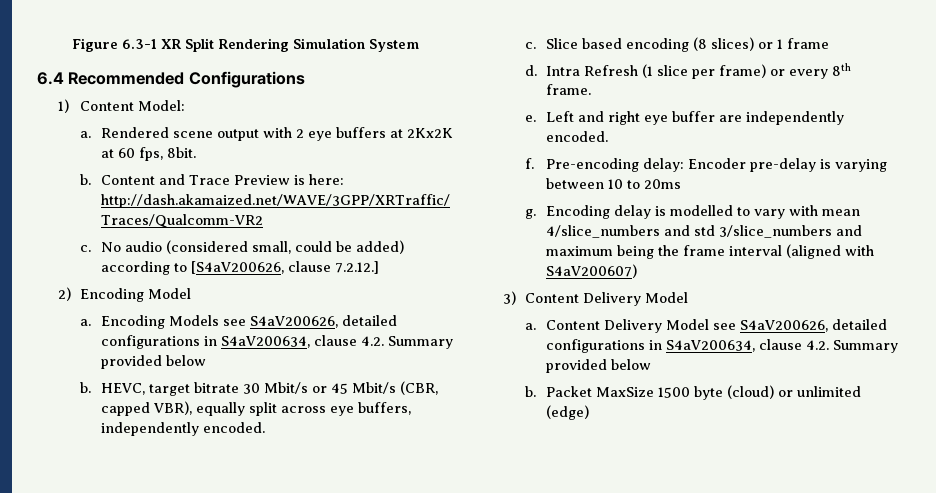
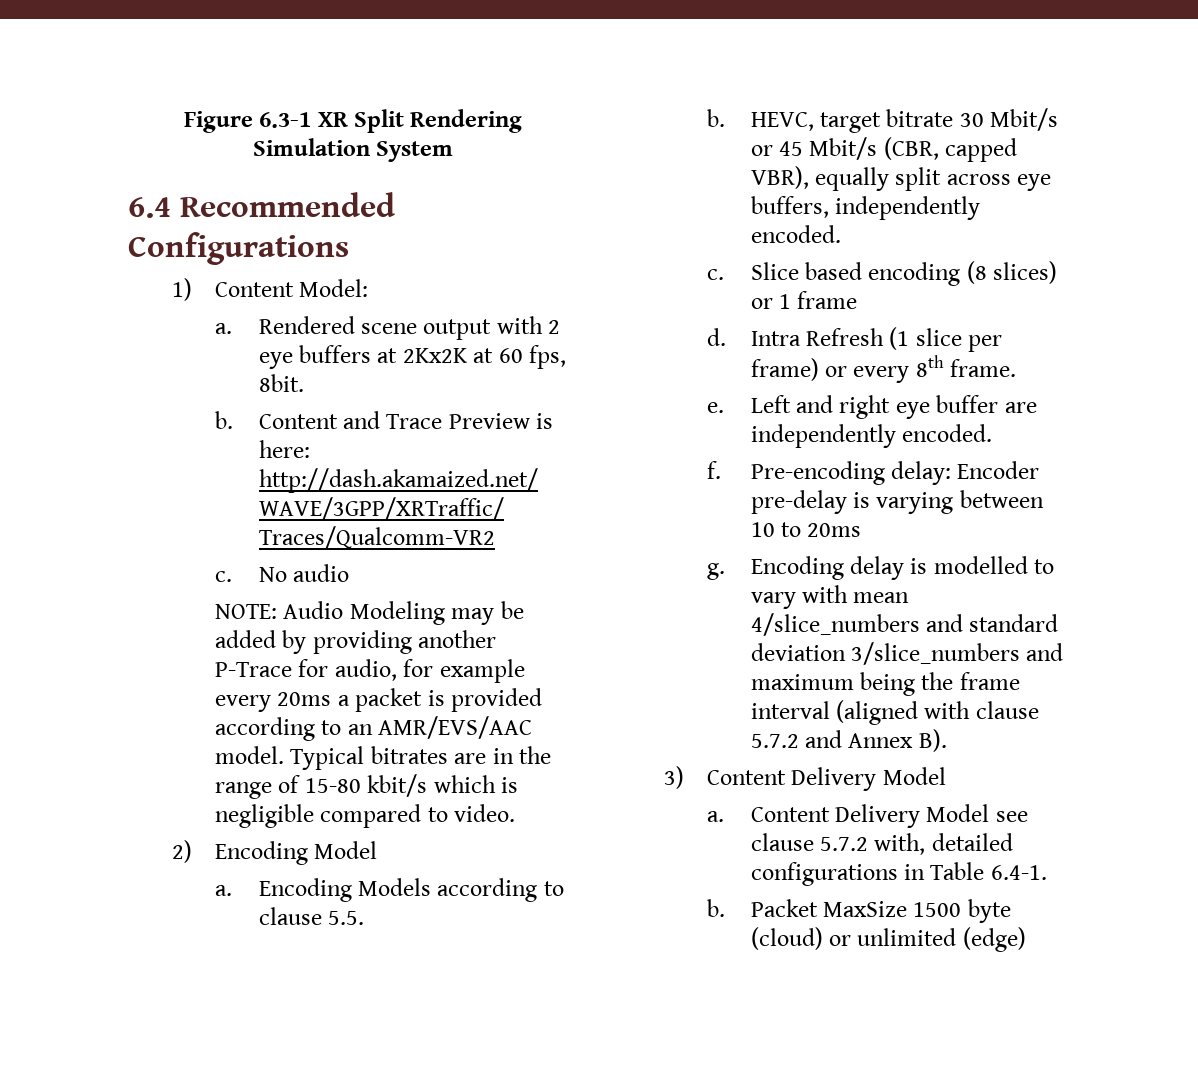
- No audio (considered small, could be added) according to [S4aV200626, clause 7.2.12.]
+ No audio
+ NOTE: Audio Modeling may be added by providing another P-Trace for audio, for example every 20ms a packet is provided according to an AMR/EVS/AAC model. Typical bitrates are in the range of 15-80 kbit/s which is negligible compared to video.
- Encoding Models see S4aV200626, detailed configurations in S4aV200634, clause 4.2. Summary provided below
+ Encoding Models according to clause 5.5.
- Encoding delay is modelled to vary with mean 4/slice_numbers and std 3/slice_numbers and maximum being the frame interval (aligned with S4aV200607)
+ Encoding delay is modelled to vary with mean 4/slice_numbers and standard deviation 3/slice_numbers and maximum being the frame interval (aligned with clause 5.7.2 and Annex B).
- Content Delivery Model see S4aV200626, detailed configurations in S4aV200634, clause 4.2. Summary provided below
+ Content Delivery Model see clause 5.7.2 with, detailed configurations in Table 6.4-1.

